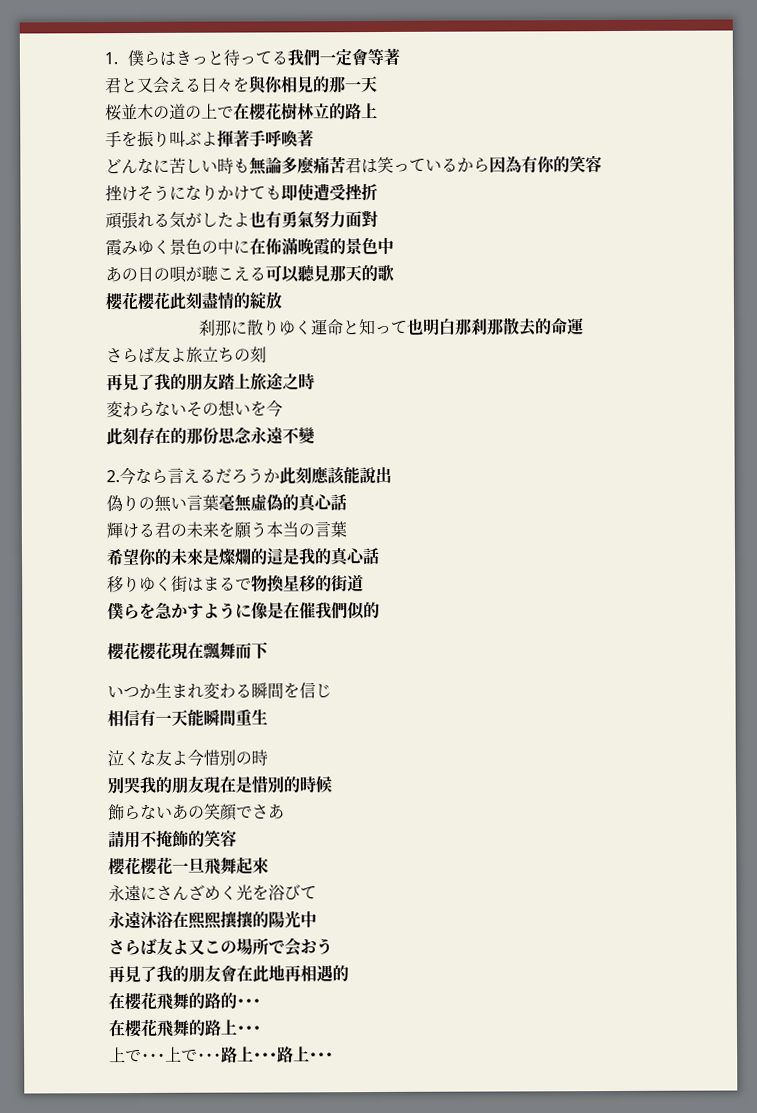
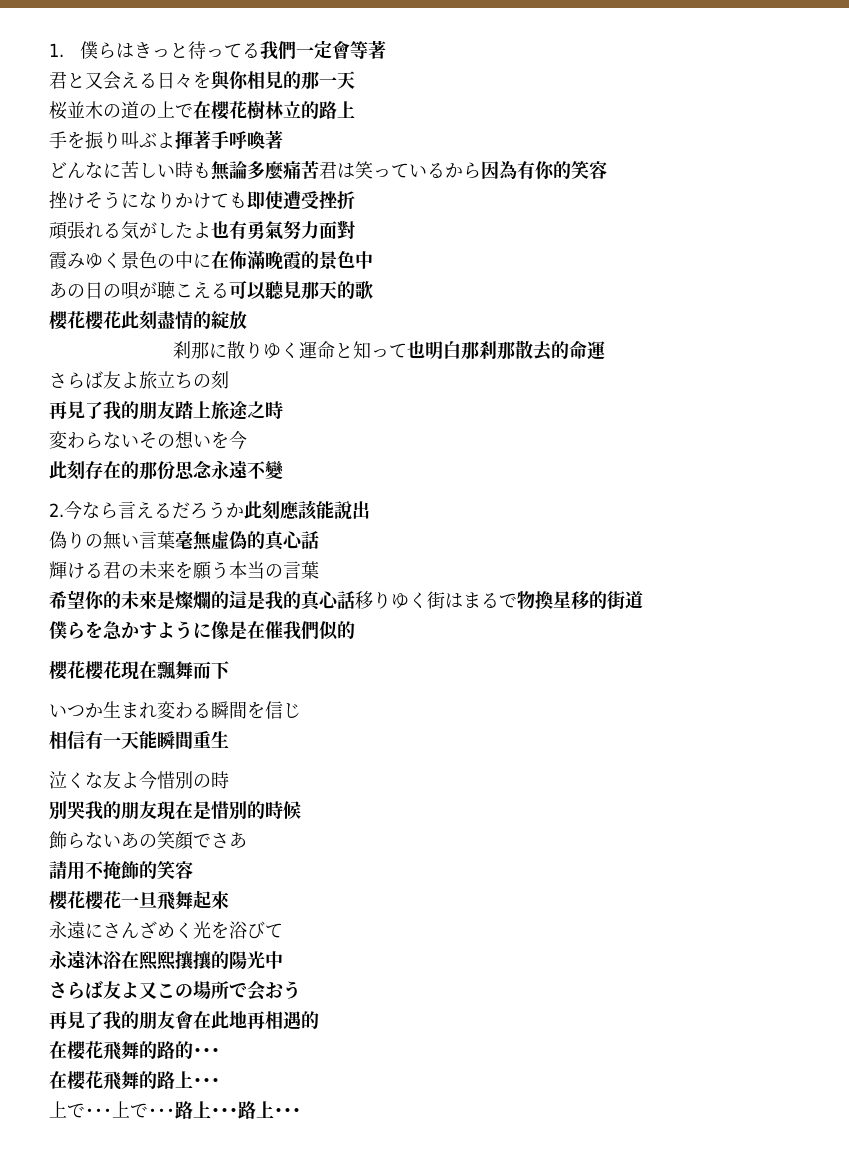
- 希望你的未來是燦爛的這是我的真心話
- 移りゆく街はまるで物換星移的街道
+ 希望你的未來是燦爛的這是我的真心話移りゆく街はまるで物換星移的街道

